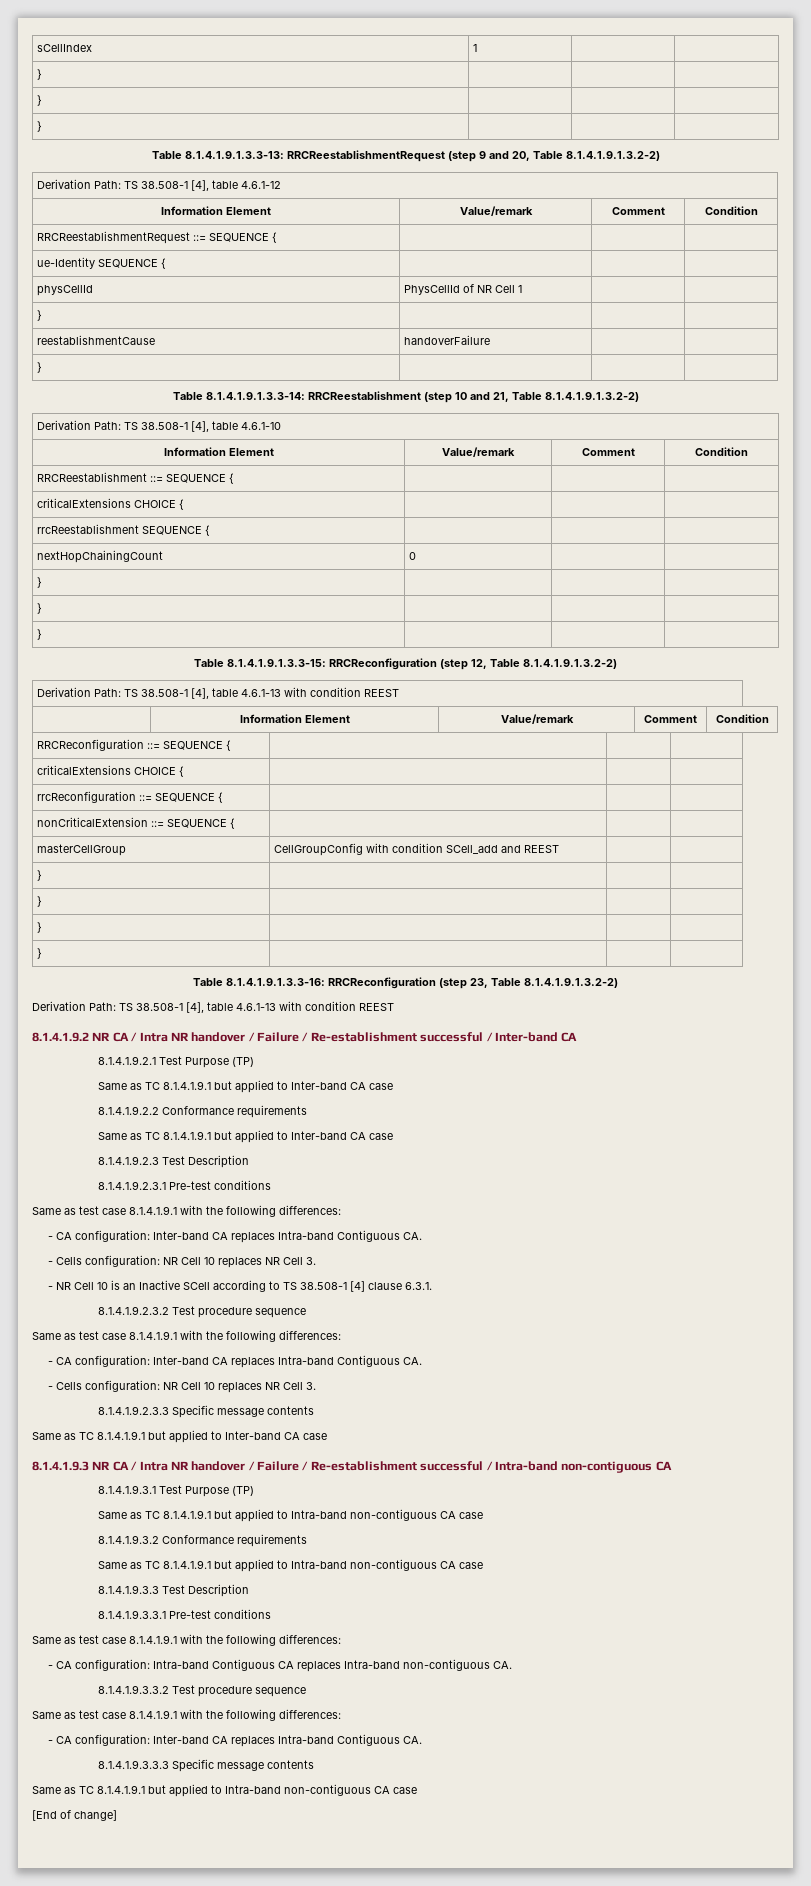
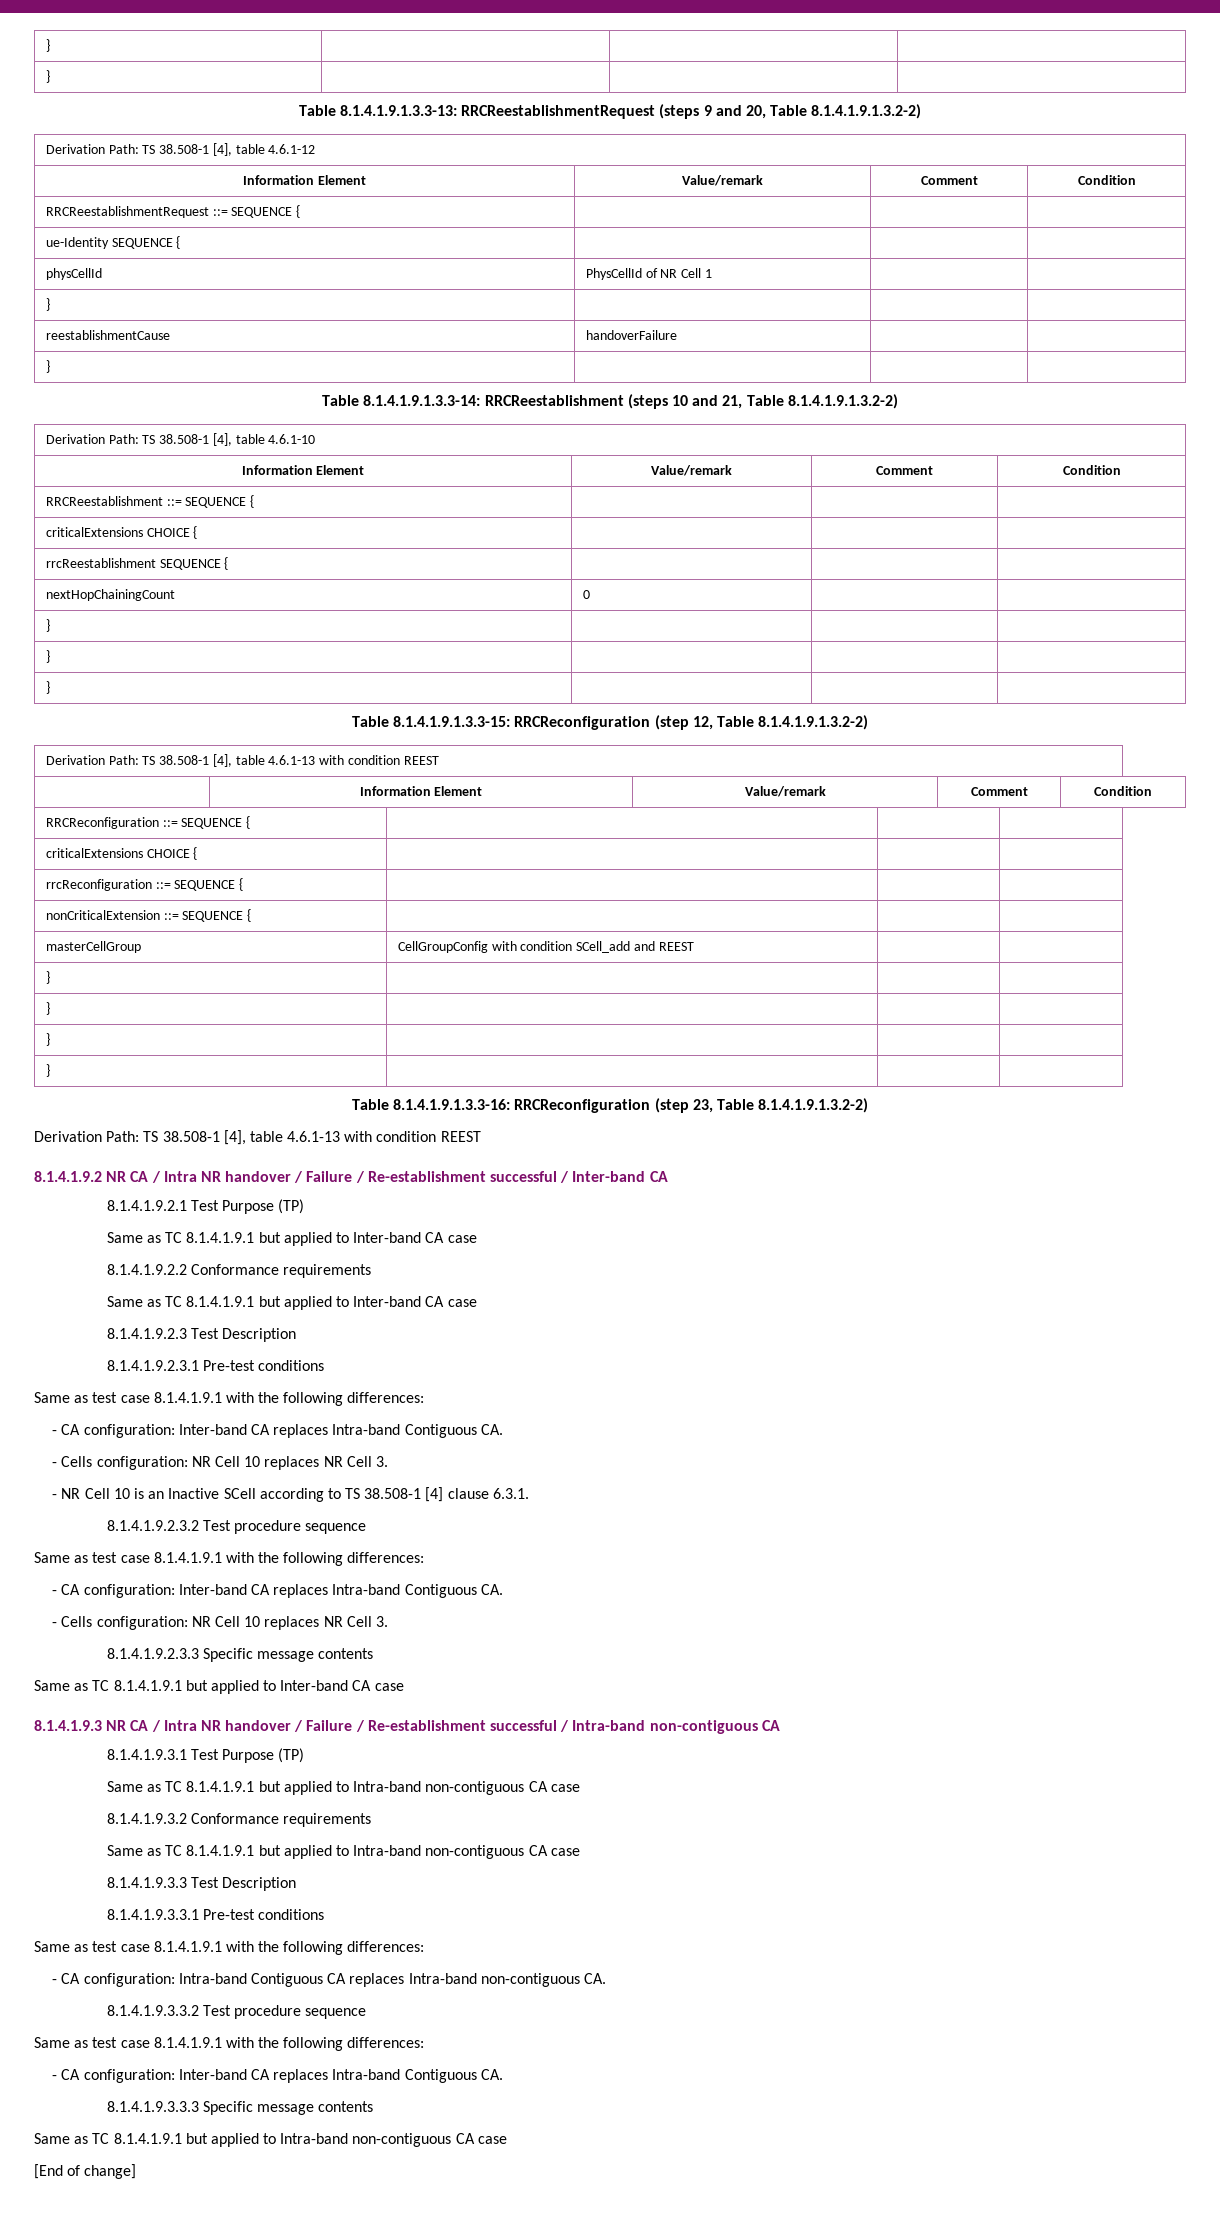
- sCellIndex | 1 | |
- } | | |
- Table 8.1.4.1.9.1.3.3-13: RRCReestablishmentRequest (step 9 and 20, Table 8.1.4.1.9.1.3.2-2)
+ Table 8.1.4.1.9.1.3.3-13: RRCReestablishmentRequest (steps 9 and 20, Table 8.1.4.1.9.1.3.2-2)
- Table 8.1.4.1.9.1.3.3-14: RRCReestablishment (step 10 and 21, Table 8.1.4.1.9.1.3.2-2)
+ Table 8.1.4.1.9.1.3.3-14: RRCReestablishment (steps 10 and 21, Table 8.1.4.1.9.1.3.2-2)

